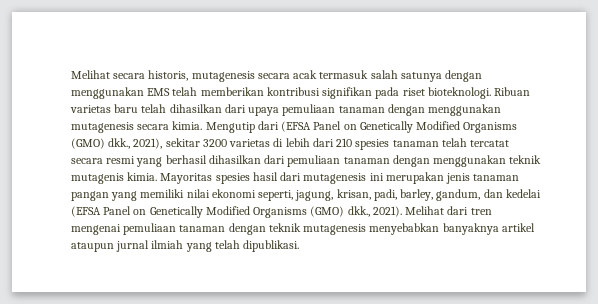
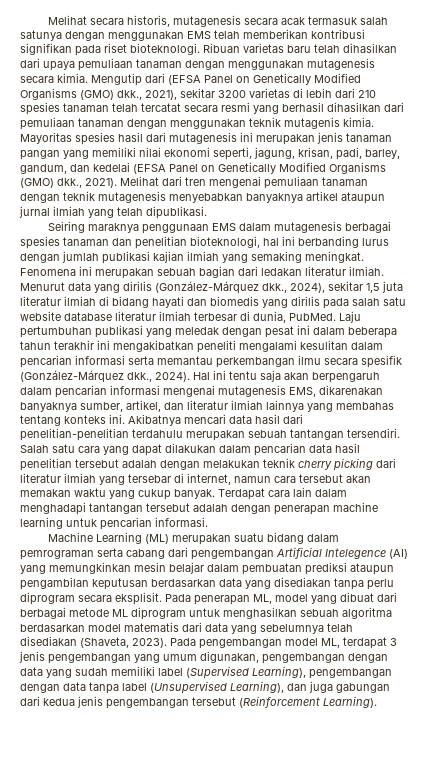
+ Seiring maraknya penggunaan EMS dalam mutagenesis berbagai spesies tanaman dan penelitian bioteknologi, hal ini berbanding lurus dengan jumlah publikasi kajian ilmiah yang semaking meningkat. Fenomena ini merupakan sebuah bagian dari ledakan literatur ilmiah. Menurut data yang dirilis (González-Márquez dkk., 2024), sekitar 1,5 juta literatur ilmiah di bidang hayati dan biomedis yang dirilis pada salah satu website database literatur ilmiah terbesar di dunia, PubMed. Laju pertumbuhan publikasi yang meledak dengan pesat ini dalam beberapa tahun terakhir ini mengakibatkan peneliti mengalami kesulitan dalam pencarian informasi serta memantau perkembangan ilmu secara spesifik (González-Márquez dkk., 2024). Hal ini tentu saja akan berpengaruh dalam pencarian informasi mengenai mutagenesis EMS, dikarenakan banyaknya sumber, artikel, dan literatur ilmiah lainnya yang membahas tentang konteks ini. Akibatnya mencari data hasil dari penelitian-penelitian terdahulu merupakan sebuah tantangan tersendiri. Salah satu cara yang dapat dilakukan dalam pencarian data hasil penelitian tersebut adalah dengan melakukan teknik cherry picking dari literatur ilmiah yang tersebar di internet, namun cara tersebut akan memakan waktu yang cukup banyak. Terdapat cara lain dalam menghadapi tantangan tersebut adalah dengan penerapan machine learning untuk pencarian informasi.
+ Machine Learning (ML) merupakan suatu bidang dalam pemrograman serta cabang dari pengembangan Artificial Intelegence (AI) yang memungkinkan mesin belajar dalam pembuatan prediksi ataupun pengambilan keputusan berdasarkan data yang disediakan tanpa perlu diprogram secara eksplisit. Pada penerapan ML, model yang dibuat dari berbagai metode ML diprogram untuk menghasilkan sebuah algoritma berdasarkan model matematis dari data yang sebelumnya telah disediakan (Shaveta, 2023). Pada pengembangan model ML, terdapat 3 jenis pengembangan yang umum digunakan, pengembangan dengan data yang sudah memiliki label (Supervised Learning), pengembangan dengan data tanpa label (Unsupervised Learning), dan juga gabungan dari kedua jenis pengembangan tersebut (Reinforcement Learning).

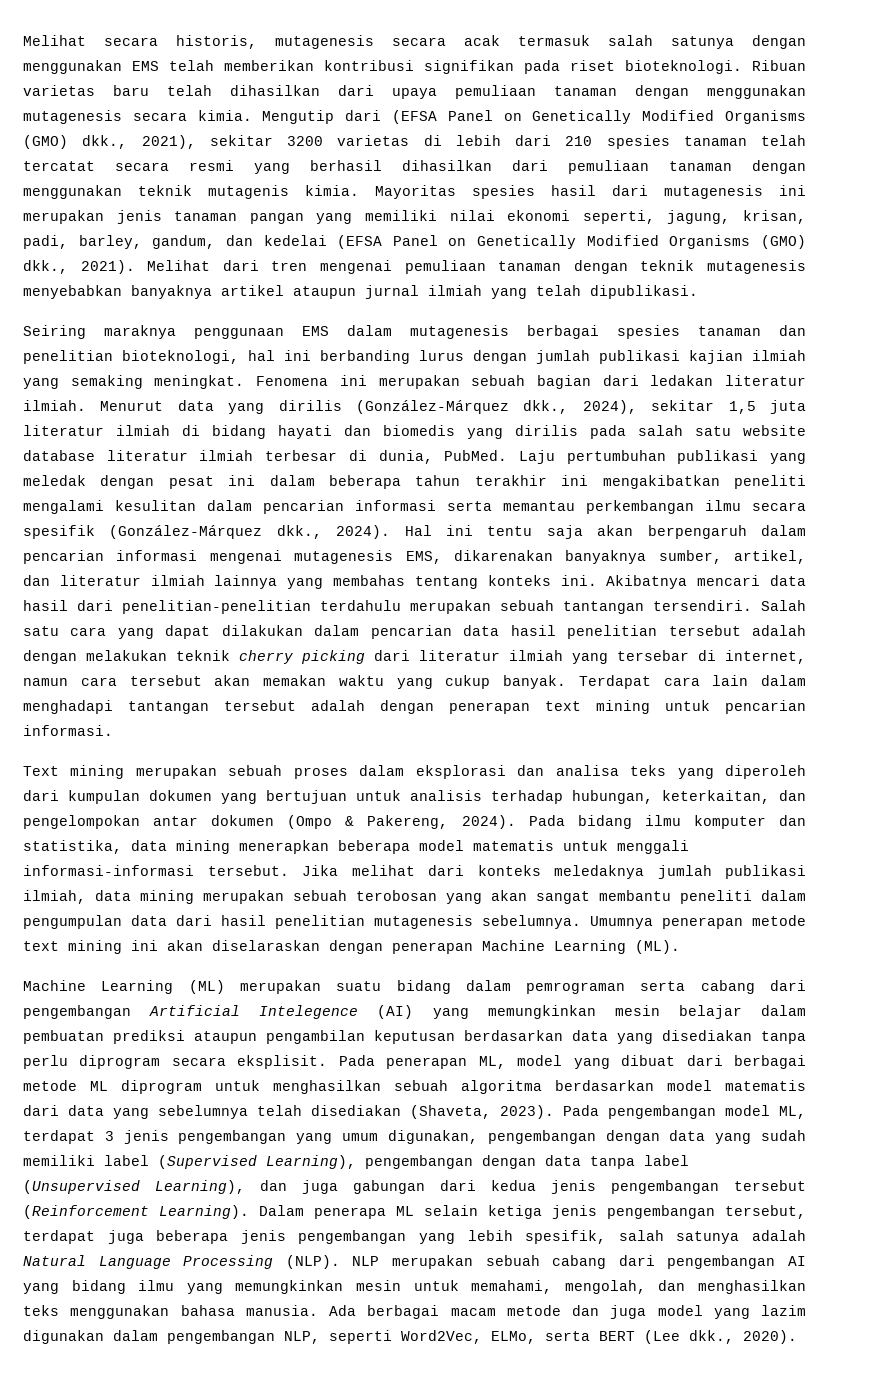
- Terdapat cara lain dalam menghadapi tantangan tersebut adalah dengan penerapan machine learning untuk pencarian informasi.
+ Terdapat cara lain dalam menghadapi tantangan tersebut adalah dengan penerapan text mining untuk pencarian informasi.
+ Text mining merupakan sebuah proses dalam eksplorasi dan analisa teks yang diperoleh dari kumpulan dokumen yang bertujuan untuk analisis terhadap hubungan, keterkaitan, dan pengelompokan antar dokumen (Ompo & Pakereng, 2024). Pada bidang ilmu komputer dan statistika, data mining menerapkan beberapa model matematis untuk menggali informasi-informasi tersebut. Jika melihat dari konteks meledaknya jumlah publikasi ilmiah, data mining merupakan sebuah terobosan yang akan sangat membantu peneliti dalam pengumpulan data dari hasil penelitian mutagenesis sebelumnya. Umumnya penerapan metode text mining ini akan diselaraskan dengan penerapan Machine Learning (ML).
+ Dalam penerapa ML selain ketiga jenis pengembangan tersebut, terdapat juga beberapa jenis pengembangan yang lebih spesifik, salah satunya adalah Natural Language Processing (NLP). NLP merupakan sebuah cabang dari pengembangan AI yang bidang ilmu yang memungkinkan mesin untuk memahami, mengolah, dan menghasilkan teks menggunakan bahasa manusia. Ada berbagai macam metode dan juga model yang lazim digunakan dalam pengembangan NLP, seperti Word2Vec, ELMo, serta BERT (Lee dkk., 2020).

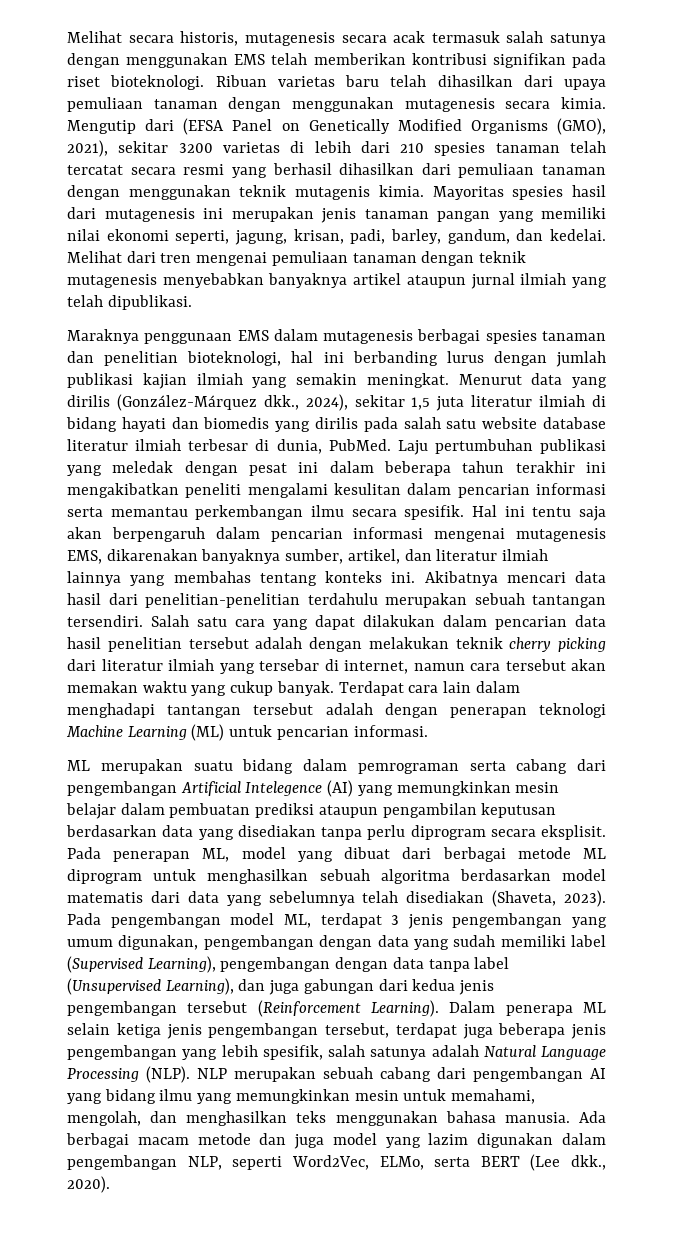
- Mengutip dari (EFSA Panel on Genetically Modified Organisms (GMO) dkk., 2021), sekitar 3200 varietas di lebih dari 210 spesies tanaman telah tercatat secara resmi yang berhasil dihasilkan dari pemuliaan tanaman dengan menggunakan teknik mutagenis kimia.
+ Mengutip dari (EFSA Panel on Genetically Modified Organisms (GMO), 2021), sekitar 3200 varietas di lebih dari 210 spesies tanaman telah tercatat secara resmi yang berhasil dihasilkan dari pemuliaan tanaman dengan menggunakan teknik mutagenis kimia.
- Mayoritas spesies hasil dari mutagenesis ini merupakan jenis tanaman pangan yang memiliki nilai ekonomi seperti, jagung, krisan, padi, barley, gandum, dan kedelai (EFSA Panel on Genetically Modified Organisms (GMO) dkk., 2021).
+ Mayoritas spesies hasil dari mutagenesis ini merupakan jenis tanaman pangan yang memiliki nilai ekonomi seperti, jagung, krisan, padi, barley, gandum, dan kedelai.
- Seiring maraknya penggunaan EMS dalam mutagenesis berbagai spesies tanaman dan penelitian bioteknologi, hal ini berbanding lurus dengan jumlah publikasi kajian ilmiah yang semaking meningkat. Fenomena ini merupakan sebuah bagian dari ledakan literatur ilmiah.
+ Maraknya penggunaan EMS dalam mutagenesis berbagai spesies tanaman dan penelitian bioteknologi, hal ini berbanding lurus dengan jumlah publikasi kajian ilmiah yang semakin meningkat.
- Laju pertumbuhan publikasi yang meledak dengan pesat ini dalam beberapa tahun terakhir ini mengakibatkan peneliti mengalami kesulitan dalam pencarian informasi serta memantau perkembangan ilmu secara spesifik (González-Márquez dkk., 2024).
+ Laju pertumbuhan publikasi yang meledak dengan pesat ini dalam beberapa tahun terakhir ini mengakibatkan peneliti mengalami kesulitan dalam pencarian informasi serta memantau perkembangan ilmu secara spesifik.
- Terdapat cara lain dalam menghadapi tantangan tersebut adalah dengan penerapan text mining untuk pencarian informasi.
+ Terdapat cara lain dalam menghadapi tantangan tersebut adalah dengan penerapan teknologi Machine Learning (ML) untuk pencarian informasi.
- Text mining merupakan sebuah proses dalam eksplorasi dan analisa teks yang diperoleh dari kumpulan dokumen yang bertujuan untuk analisis terhadap hubungan, keterkaitan, dan pengelompokan antar dokumen (Ompo & Pakereng, 2024). Pada bidang ilmu komputer dan statistika, data mining menerapkan beberapa model matematis untuk menggali informasi-informasi tersebut. Jika melihat dari konteks meledaknya jumlah publikasi ilmiah, data mining merupakan sebuah terobosan yang akan sangat membantu peneliti dalam pengumpulan data dari hasil penelitian mutagenesis sebelumnya. Umumnya penerapan metode text mining ini akan diselaraskan dengan penerapan Machine Learning (ML).
- Machine Learning (ML) merupakan suatu bidang dalam pemrograman serta cabang dari pengembangan Artificial Intelegence (AI) yang memungkinkan mesin belajar dalam pembuatan prediksi ataupun pengambilan keputusan berdasarkan data yang disediakan tanpa perlu diprogram secara eksplisit.
+ ML merupakan suatu bidang dalam pemrograman serta cabang dari pengembangan Artificial Intelegence (AI) yang memungkinkan mesin belajar dalam pembuatan prediksi ataupun pengambilan keputusan berdasarkan data yang disediakan tanpa perlu diprogram secara eksplisit.

